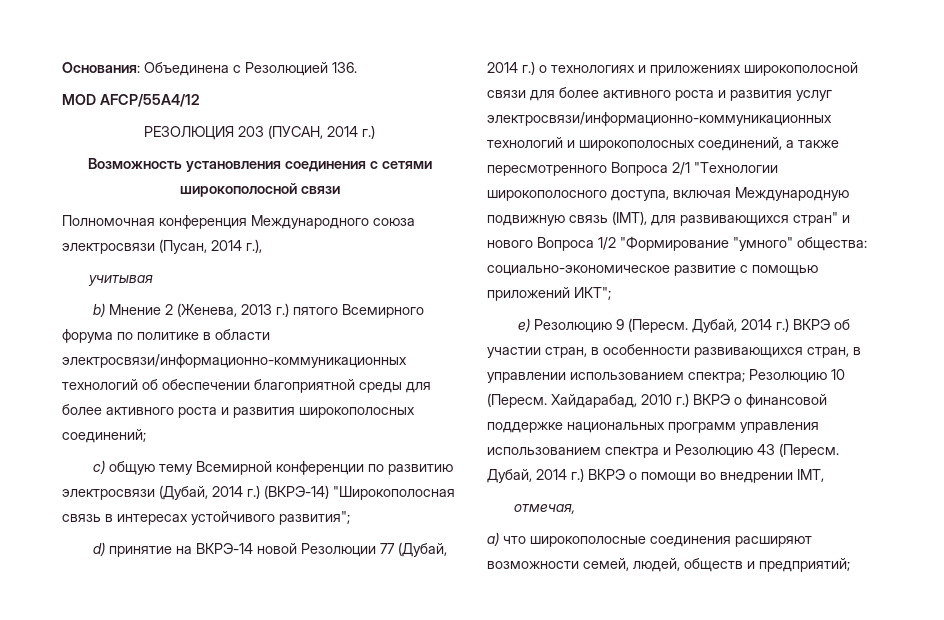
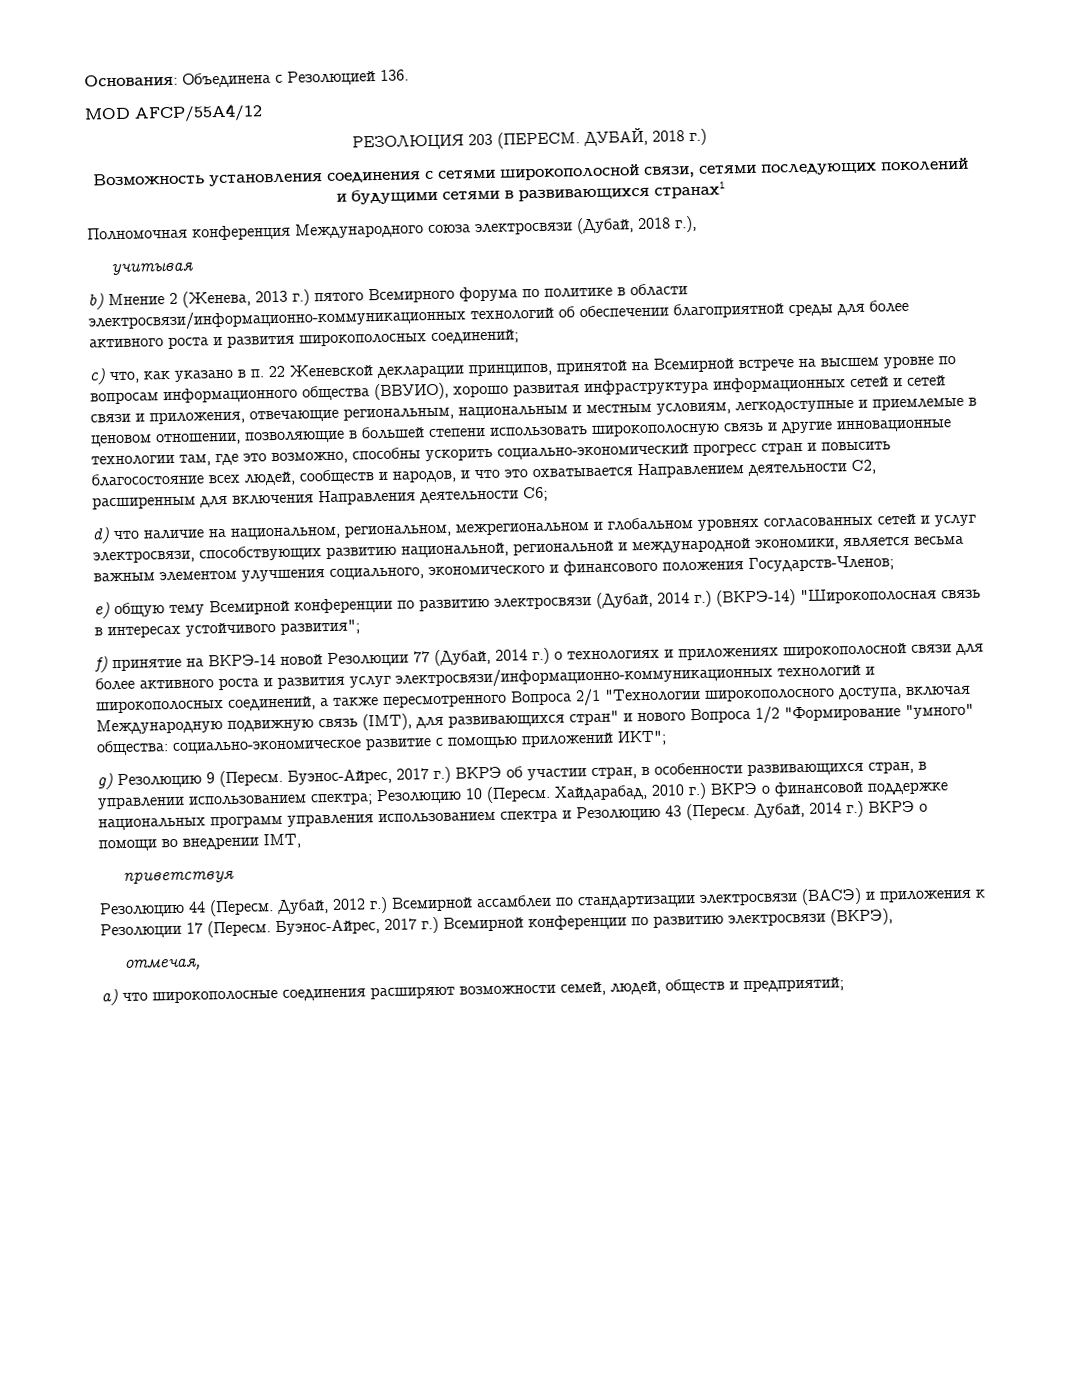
- РЕЗОЛЮЦИЯ 203 (ПУСАН, 2014 г.)
+ РЕЗОЛЮЦИЯ 203 (ПЕРЕСМ. ДУБАЙ, 2018 г.)
- Возможность установления соединения с сетями широкополосной связи
+ Возможность установления соединения с сетями широкополосной связи, сетями последующих поколений и будущими сетями в развивающихся странах1
- Полномочная конференция Международного союза электросвязи (Пусан, 2014 г.),
+ Полномочная конференция Международного союза электросвязи (Дубай, 2018 г.),
- c) общую тему Всемирной конференции по развитию электросвязи (Дубай, 2014 г.) (ВКРЭ-14) "Широкополосная связь в интересах устойчивого развития";
+ c) что, как указано в п. 22 Женевской декларации принципов, принятой на Всемирной встрече на высшем уровне по вопросам информационного общества (ВВУИО), хорошо развитая инфраструктура информационных сетей и сетей связи и приложения, отвечающие региональным, национальным и местным условиям, легкодоступные и приемлемые в ценовом отношении, позволяющие в большей степени использовать широкополосную связь и другие инновационные технологии там, где это возможно, способны ускорить социально-экономический прогресс стран и повысить благосостояние всех людей, сообществ и народов, и что это охватывается Направлением деятельности С2, расширенным для включения Направления деятельности С6;
+ d) что наличие на национальном, региональном, межрегиональном и глобальном уровнях согласованных сетей и услуг электросвязи, способствующих развитию национальной, региональной и международной экономики, является весьма важным элементом улучшения социального, экономического и финансового положения Государств-Членов;
+ e) общую тему Всемирной конференции по развитию электросвязи (Дубай, 2014 г.) (ВКРЭ-14) "Широкополосная связь в интересах устойчивого развития";
- d) принятие на ВКРЭ-14 новой Резолюции 77 (Дубай, 2014 г.) о технологиях и приложениях широкополосной связи для более активного роста и развития услуг электросвязи/информационно-коммуникационных технологий и широкополосных соединений, а также пересмотренного Вопроса 2/1 "Технологии широкополосного доступа, включая Международную подвижную связь (IMT), для развивающихся стран" и нового Вопроса 1/2 "Формирование "умного" общества: социально-экономическое развитие с помощью приложений ИКТ";
+ f) принятие на ВКРЭ-14 новой Резолюции 77 (Дубай, 2014 г.) о технологиях и приложениях широкополосной связи для более активного роста и развития услуг электросвязи/информационно-коммуникационных технологий и широкополосных соединений, а также пересмотренного Вопроса 2/1 "Технологии широкополосного доступа, включая Международную подвижную связь (IMT), для развивающихся стран" и нового Вопроса 1/2 "Формирование "умного" общества: социально-экономическое развитие с помощью приложений ИКТ";
- e) Резолюцию 9 (Пересм.
+ g) Резолюцию 9 (Пересм.
- Дубай, 2014 г.) ВКРЭ об участии стран, в особенности развивающихся стран, в управлении использованием спектра; Резолюцию 10 (Пересм.
+ Буэнос-Айрес, 2017 г.) ВКРЭ об участии стран, в особенности развивающихся стран, в управлении использованием спектра; Резолюцию 10 (Пересм.
+ приветствуя
+ Резолюцию 44 (Пересм. Дубай, 2012 г.) Всемирной ассамблеи по стандартизации электросвязи (ВАСЭ) и приложения к Резолюции 17 (Пересм. Буэнос-Айрес, 2017 г.) Всемирной конференции по развитию электросвязи (ВКРЭ),

